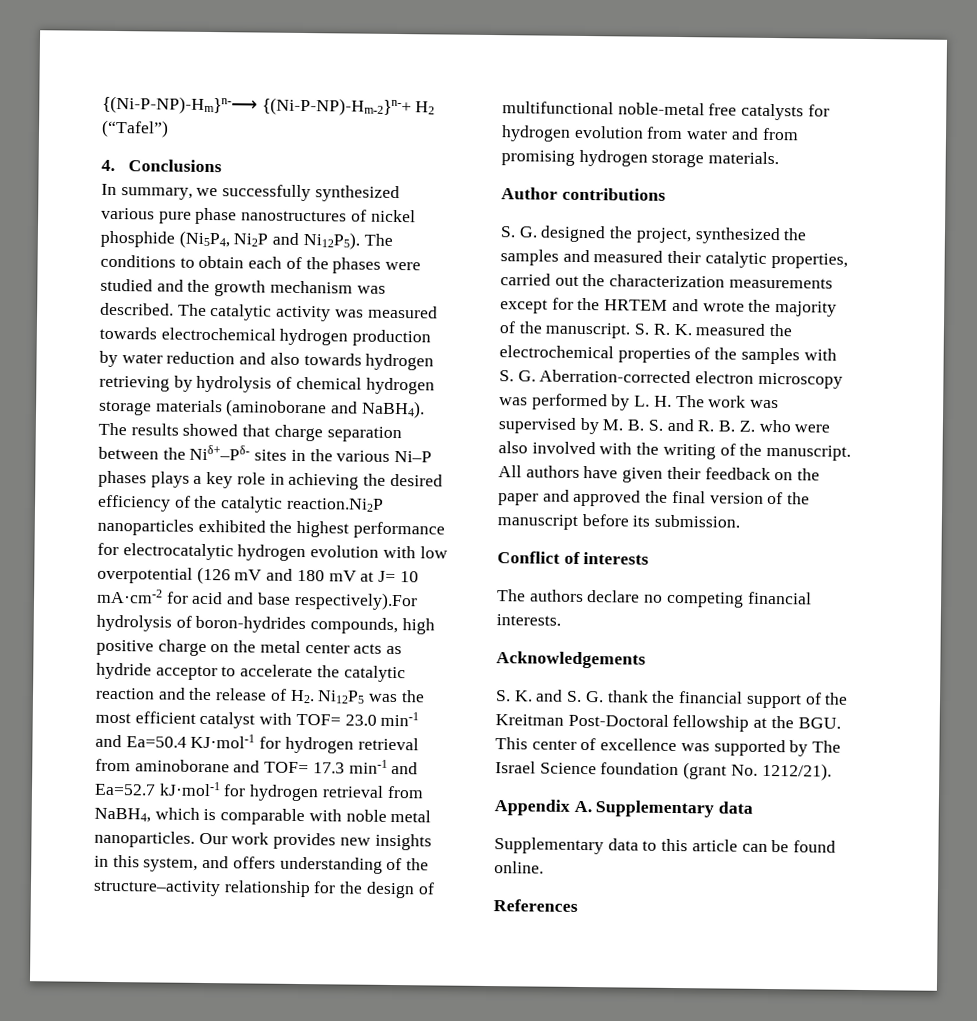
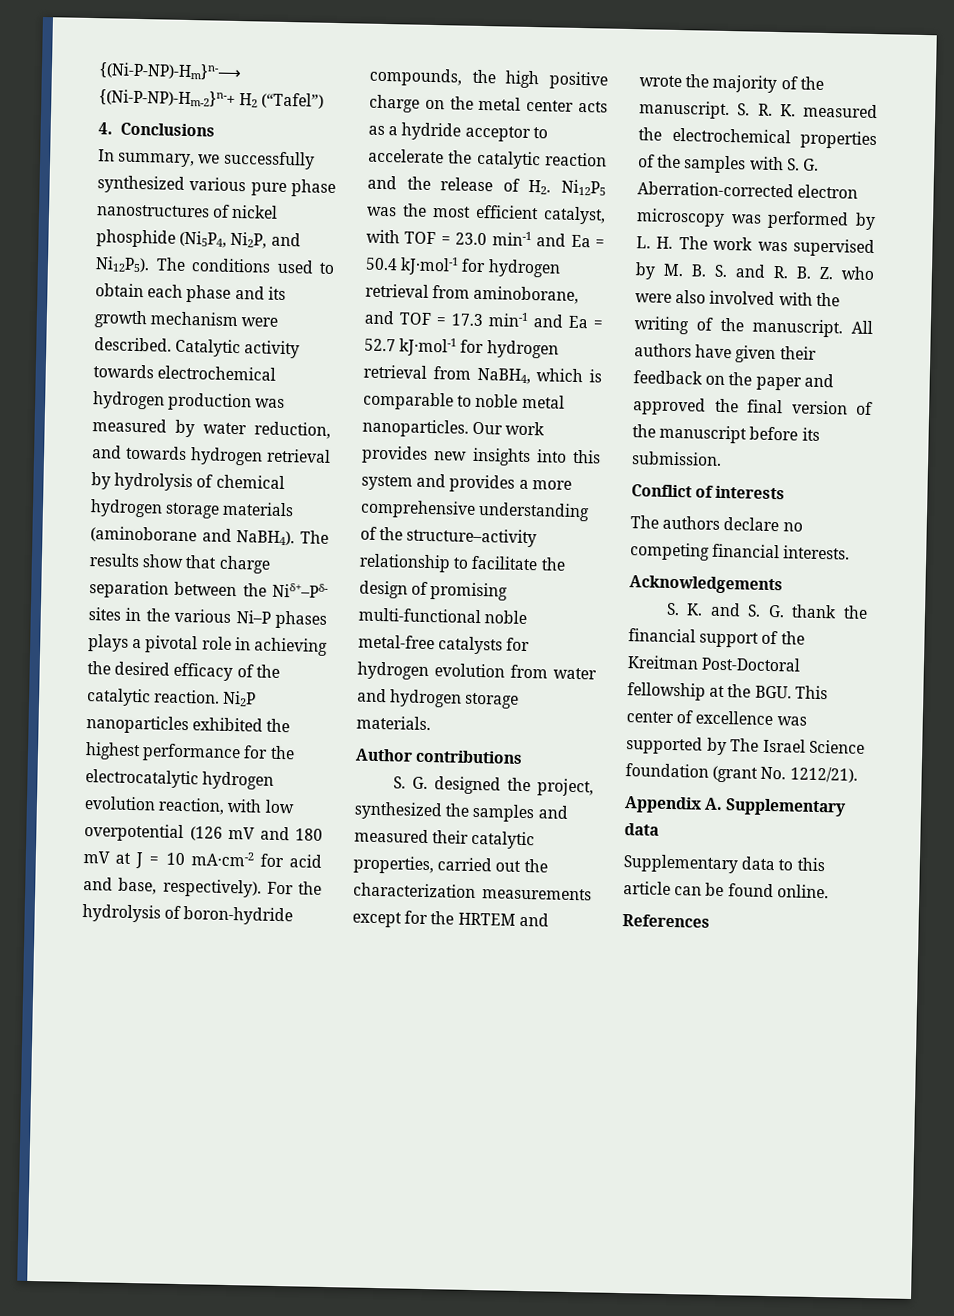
- In summary, we successfully synthesized various pure phase nanostructures of nickel phosphide (Ni5P4, Ni2P and Ni12P5).
+ In summary, we successfully synthesized various pure phase nanostructures of nickel phosphide (Ni5P4, Ni2P, and Ni12P5).
- The conditions to obtain each of the phases were studied and the growth mechanism was described. The catalytic activity was measured towards electrochemical hydrogen production by water reduction and also towards hydrogen retrieving by hydrolysis of chemical hydrogen storage materials (aminoborane and NaBH4).
+ The conditions used to obtain each phase and its growth mechanism were described. Catalytic activity towards electrochemical hydrogen production was measured by water reduction, and towards hydrogen retrieval by hydrolysis of chemical hydrogen storage materials (aminoborane and NaBH4).
- The results showed that charge separation between the Niδ+–Pδ- sites in the various Ni–P phases plays a key role in achieving the desired efficiency of the catalytic reaction.Ni2P nanoparticles exhibited the highest performance for electrocatalytic hydrogen evolution with low overpotential (126 mV and 180 mV at J= 10 mA·cm-2 for acid and base respectively).For hydrolysis of boron-hydrides compounds, high positive charge on the metal center acts as hydride acceptor to accelerate the catalytic reaction and the release of H2. Ni12P5 was the most efficient catalyst with TOF= 23.0 min-1 and Ea=50.4 KJ·mol-1 for hydrogen retrieval from aminoborane and TOF= 17.3 min-1 and Ea=52.7 kJ·mol-1 for hydrogen retrieval from NaBH4, which is comparable with noble metal nanoparticles.
+ The results show that charge separation between the Niδ+–Pδ- sites in the various Ni–P phases plays a pivotal role in achieving the desired efficacy of the catalytic reaction. Ni2P nanoparticles exhibited the highest performance for the electrocatalytic hydrogen evolution reaction, with low overpotential (126 mV and 180 mV at J = 10 mA·cm-2 for acid and base, respectively). For the hydrolysis of boron-hydride compounds, the high positive charge on the metal center acts as a hydride acceptor to accelerate the catalytic reaction and the release of H2. Ni12P5 was the most efficient catalyst, with TOF = 23.0 min-1 and Ea = 50.4 kJ·mol-1 for hydrogen retrieval from aminoborane, and TOF = 17.3 min-1 and Ea = 52.7 kJ·mol-1 for hydrogen retrieval from NaBH4, which is comparable to noble metal nanoparticles.
- Our work provides new insights in this system, and offers understanding of the structure–activity relationship for the design of multifunctional noble-metal free catalysts for hydrogen evolution from water and from promising hydrogen storage materials.
+ Our work provides new insights into this system and provides a more comprehensive understanding of the structure–activity relationship to facilitate the design of promising multi-functional noble metal-free catalysts for hydrogen evolution from water and hydrogen storage materials.

